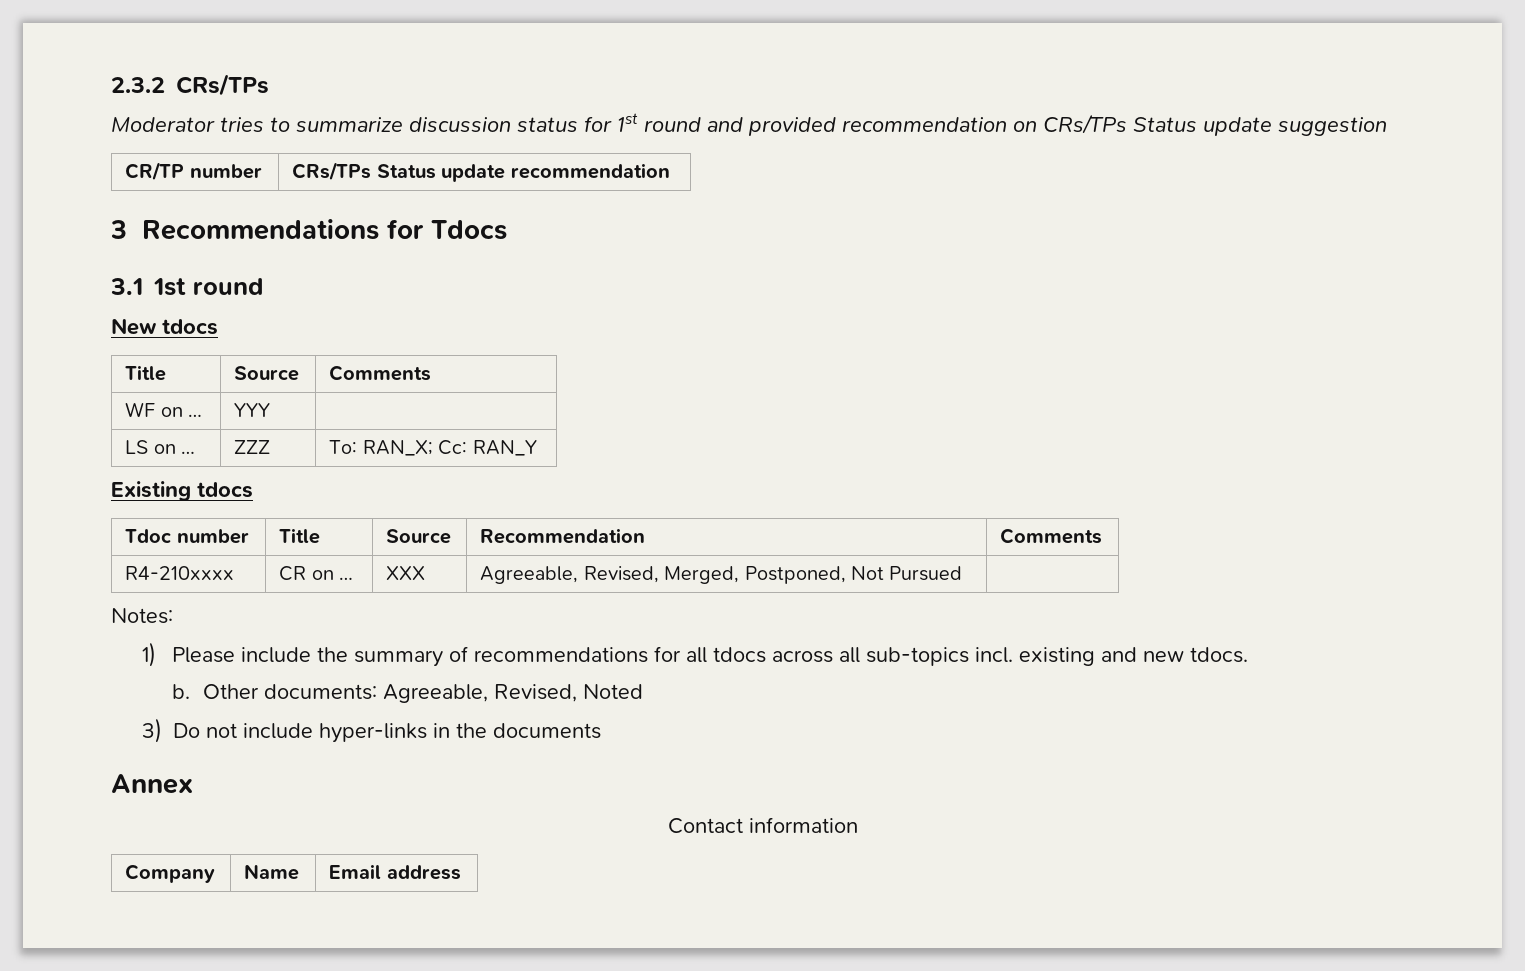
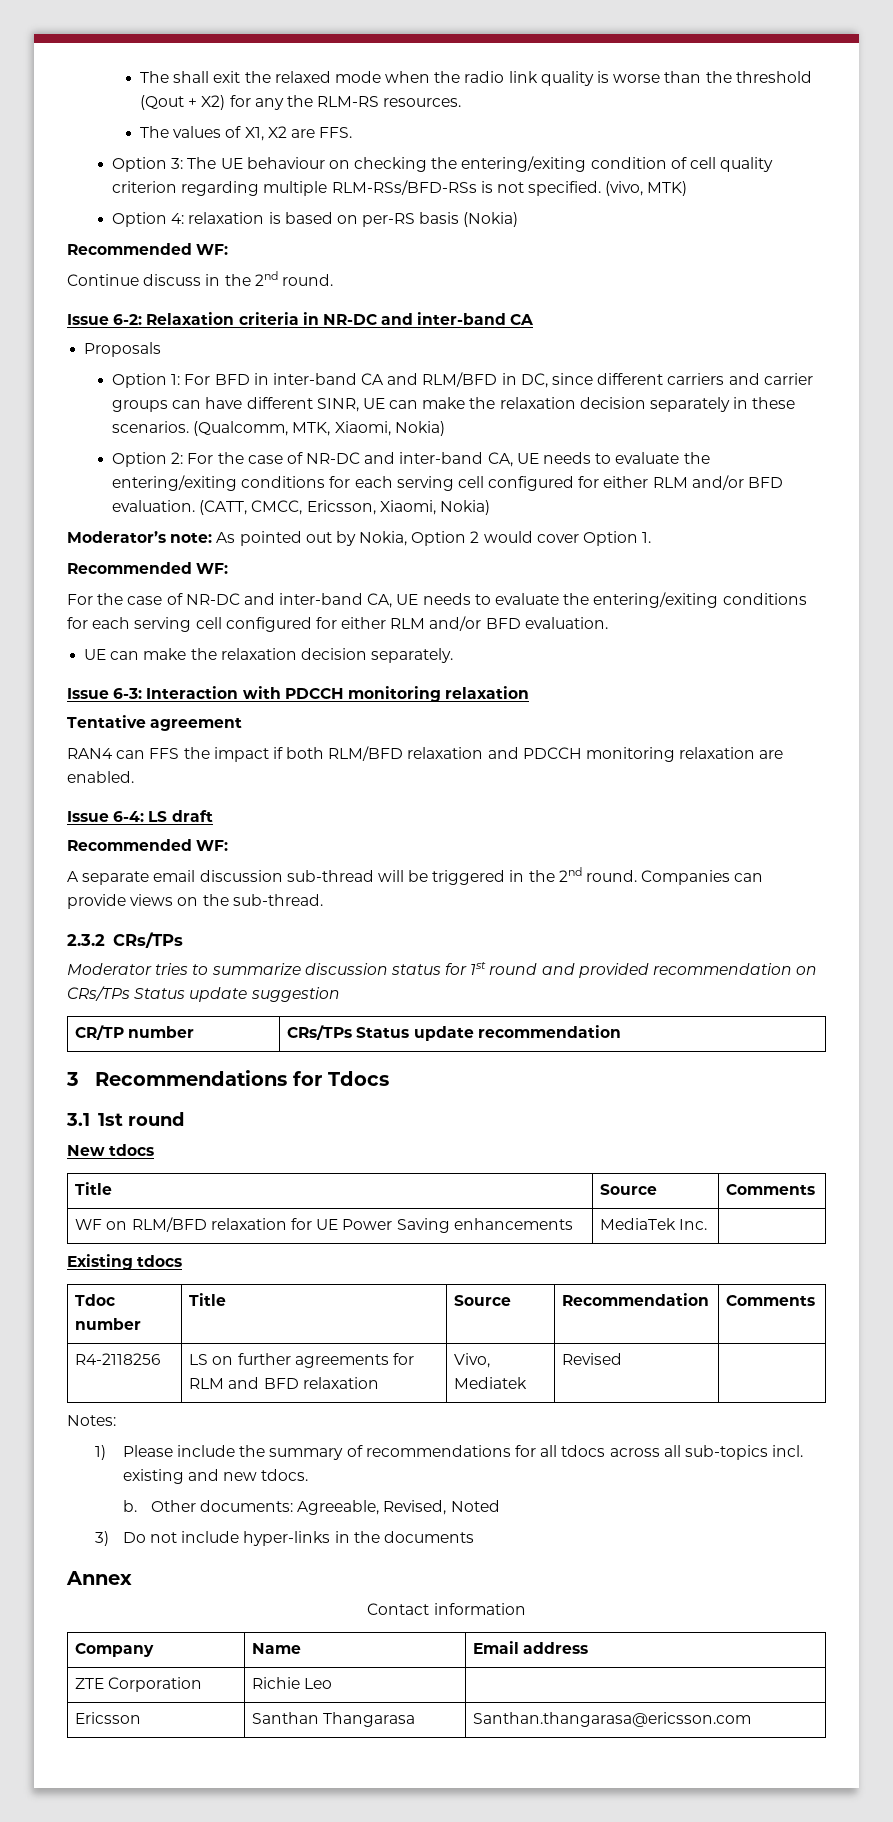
+ The shall exit the relaxed mode when the radio link quality is worse than the threshold (Qout + X2) for any the RLM-RS resources.
+ The values of X1, X2 are FFS.
+ Option 3: The UE behaviour on checking the entering/exiting condition of cell quality criterion regarding multiple RLM-RSs/BFD-RSs is not specified. (vivo, MTK)
+ Option 4: relaxation is based on per-RS basis (Nokia)
+ Recommended WF:
+ Continue discuss in the 2nd round.
+ Issue 6-2: Relaxation criteria in NR-DC and inter-band CA
+ Proposals
+ Option 1: For BFD in inter-band CA and RLM/BFD in DC, since different carriers and carrier groups can have different SINR, UE can make the relaxation decision separately in these scenarios. (Qualcomm, MTK, Xiaomi, Nokia)
+ Option 2: For the case of NR-DC and inter-band CA, UE needs to evaluate the entering/exiting conditions for each serving cell configured for either RLM and/or BFD evaluation. (CATT, CMCC, Ericsson, Xiaomi, Nokia)
+ Moderator’s note: As pointed out by Nokia, Option 2 would cover Option 1.
+ Recommended WF:
+ For the case of NR-DC and inter-band CA, UE needs to evaluate the entering/exiting conditions for each serving cell configured for either RLM and/or BFD evaluation.
+ UE can make the relaxation decision separately.
+ Issue 6-3: Interaction with PDCCH monitoring relaxation
+ Tentative agreement
+ RAN4 can FFS the impact if both RLM/BFD relaxation and PDCCH monitoring relaxation are enabled.
+ Issue 6-4: LS draft
+ Recommended WF:
+ A separate email discussion sub-thread will be triggered in the 2nd round. Companies can provide views on the sub-thread.
- WF on … | YYY |
- LS on … | ZZZ | To: RAN_X; Cc: RAN_Y
+ WF on RLM/BFD relaxation for UE Power Saving enhancements | MediaTek Inc. |
- R4-210xxxx | CR on … | XXX | Agreeable, Revised, Merged, Postponed, Not Pursued |
+ R4-2118256 | LS on further agreements for RLM and BFD relaxation | Vivo, Mediatek | Revised |
+ ZTE Corporation | Richie Leo |
+ Ericsson | Santhan Thangarasa | Santhan.thangarasa@ericsson.com

